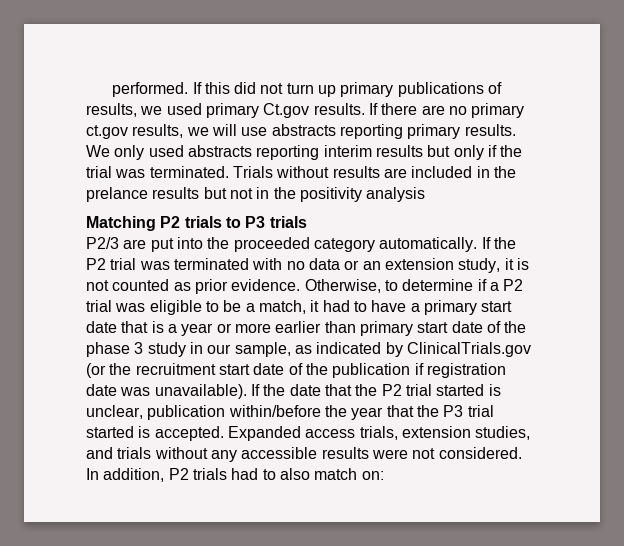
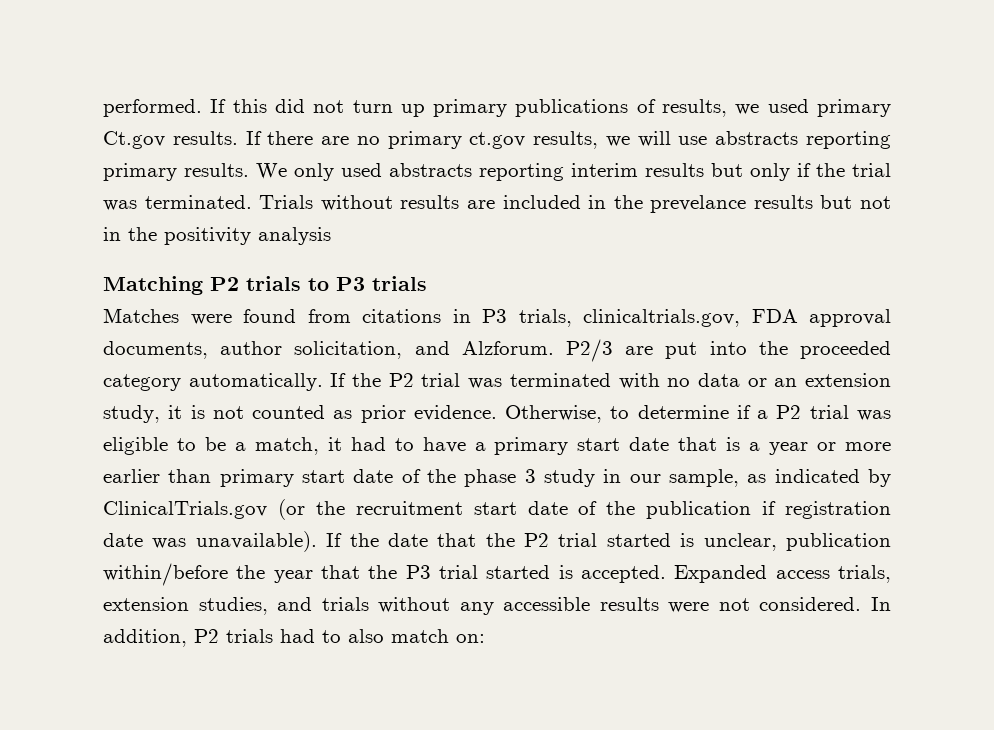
- Trials without results are included in the prelance results but not in the positivity analysis
+ Trials without results are included in the prevelance results but not in the positivity analysis
+ Matches were found from citations in P3 trials, clinicaltrials.gov, FDA approval documents, author solicitation, and Alzforum.

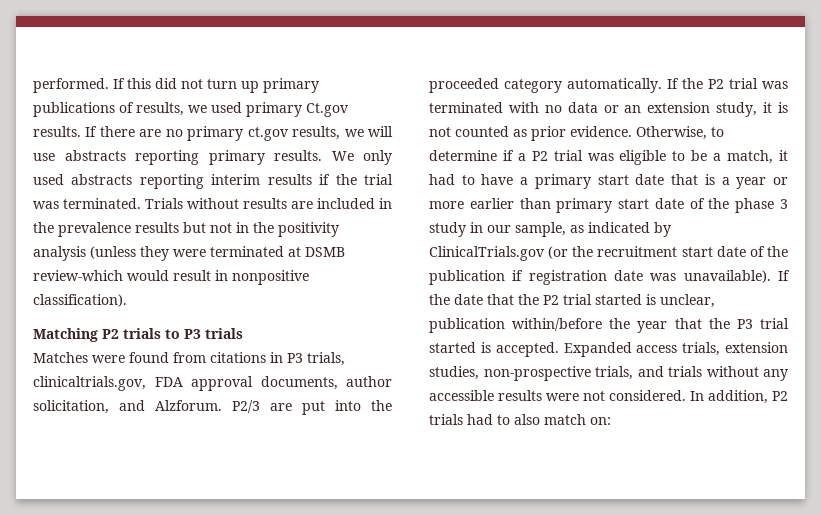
- We only used abstracts reporting interim results but only if the trial was terminated.
+ We only used abstracts reporting interim results if the trial was terminated.
- Trials without results are included in the prevelance results but not in the positivity analysis
+ Trials without results are included in the prevalence results but not in the positivity analysis (unless they were terminated at DSMB review-which would result in nonpositive classification).
- Expanded access trials, extension studies, and trials without any accessible results were not considered.
+ Expanded access trials, extension studies, non-prospective trials, and trials without any accessible results were not considered.

